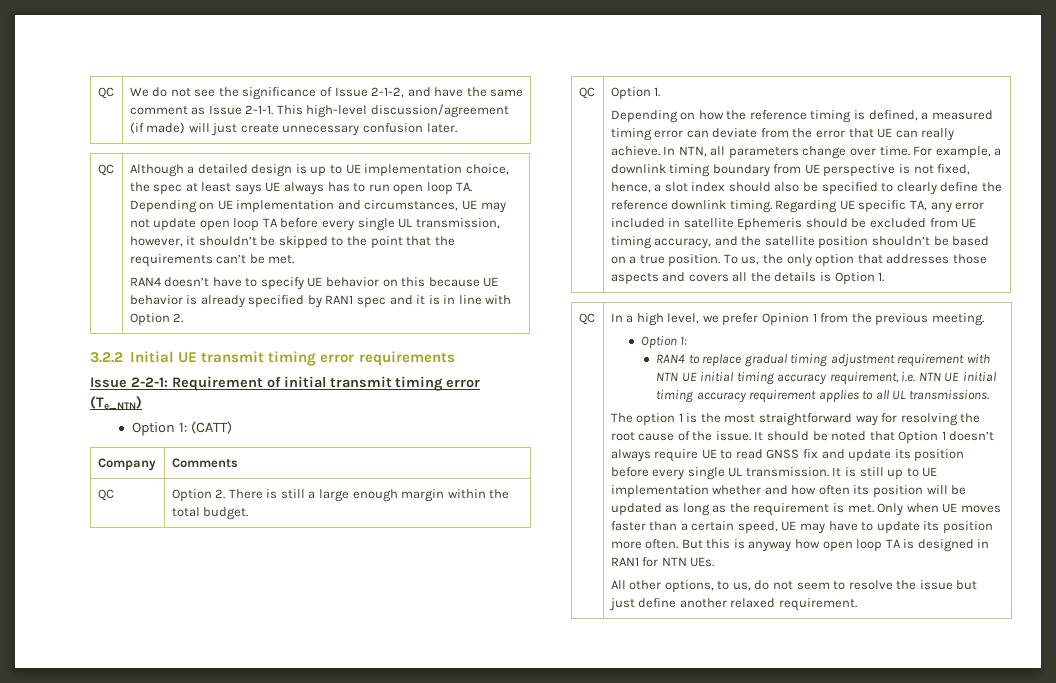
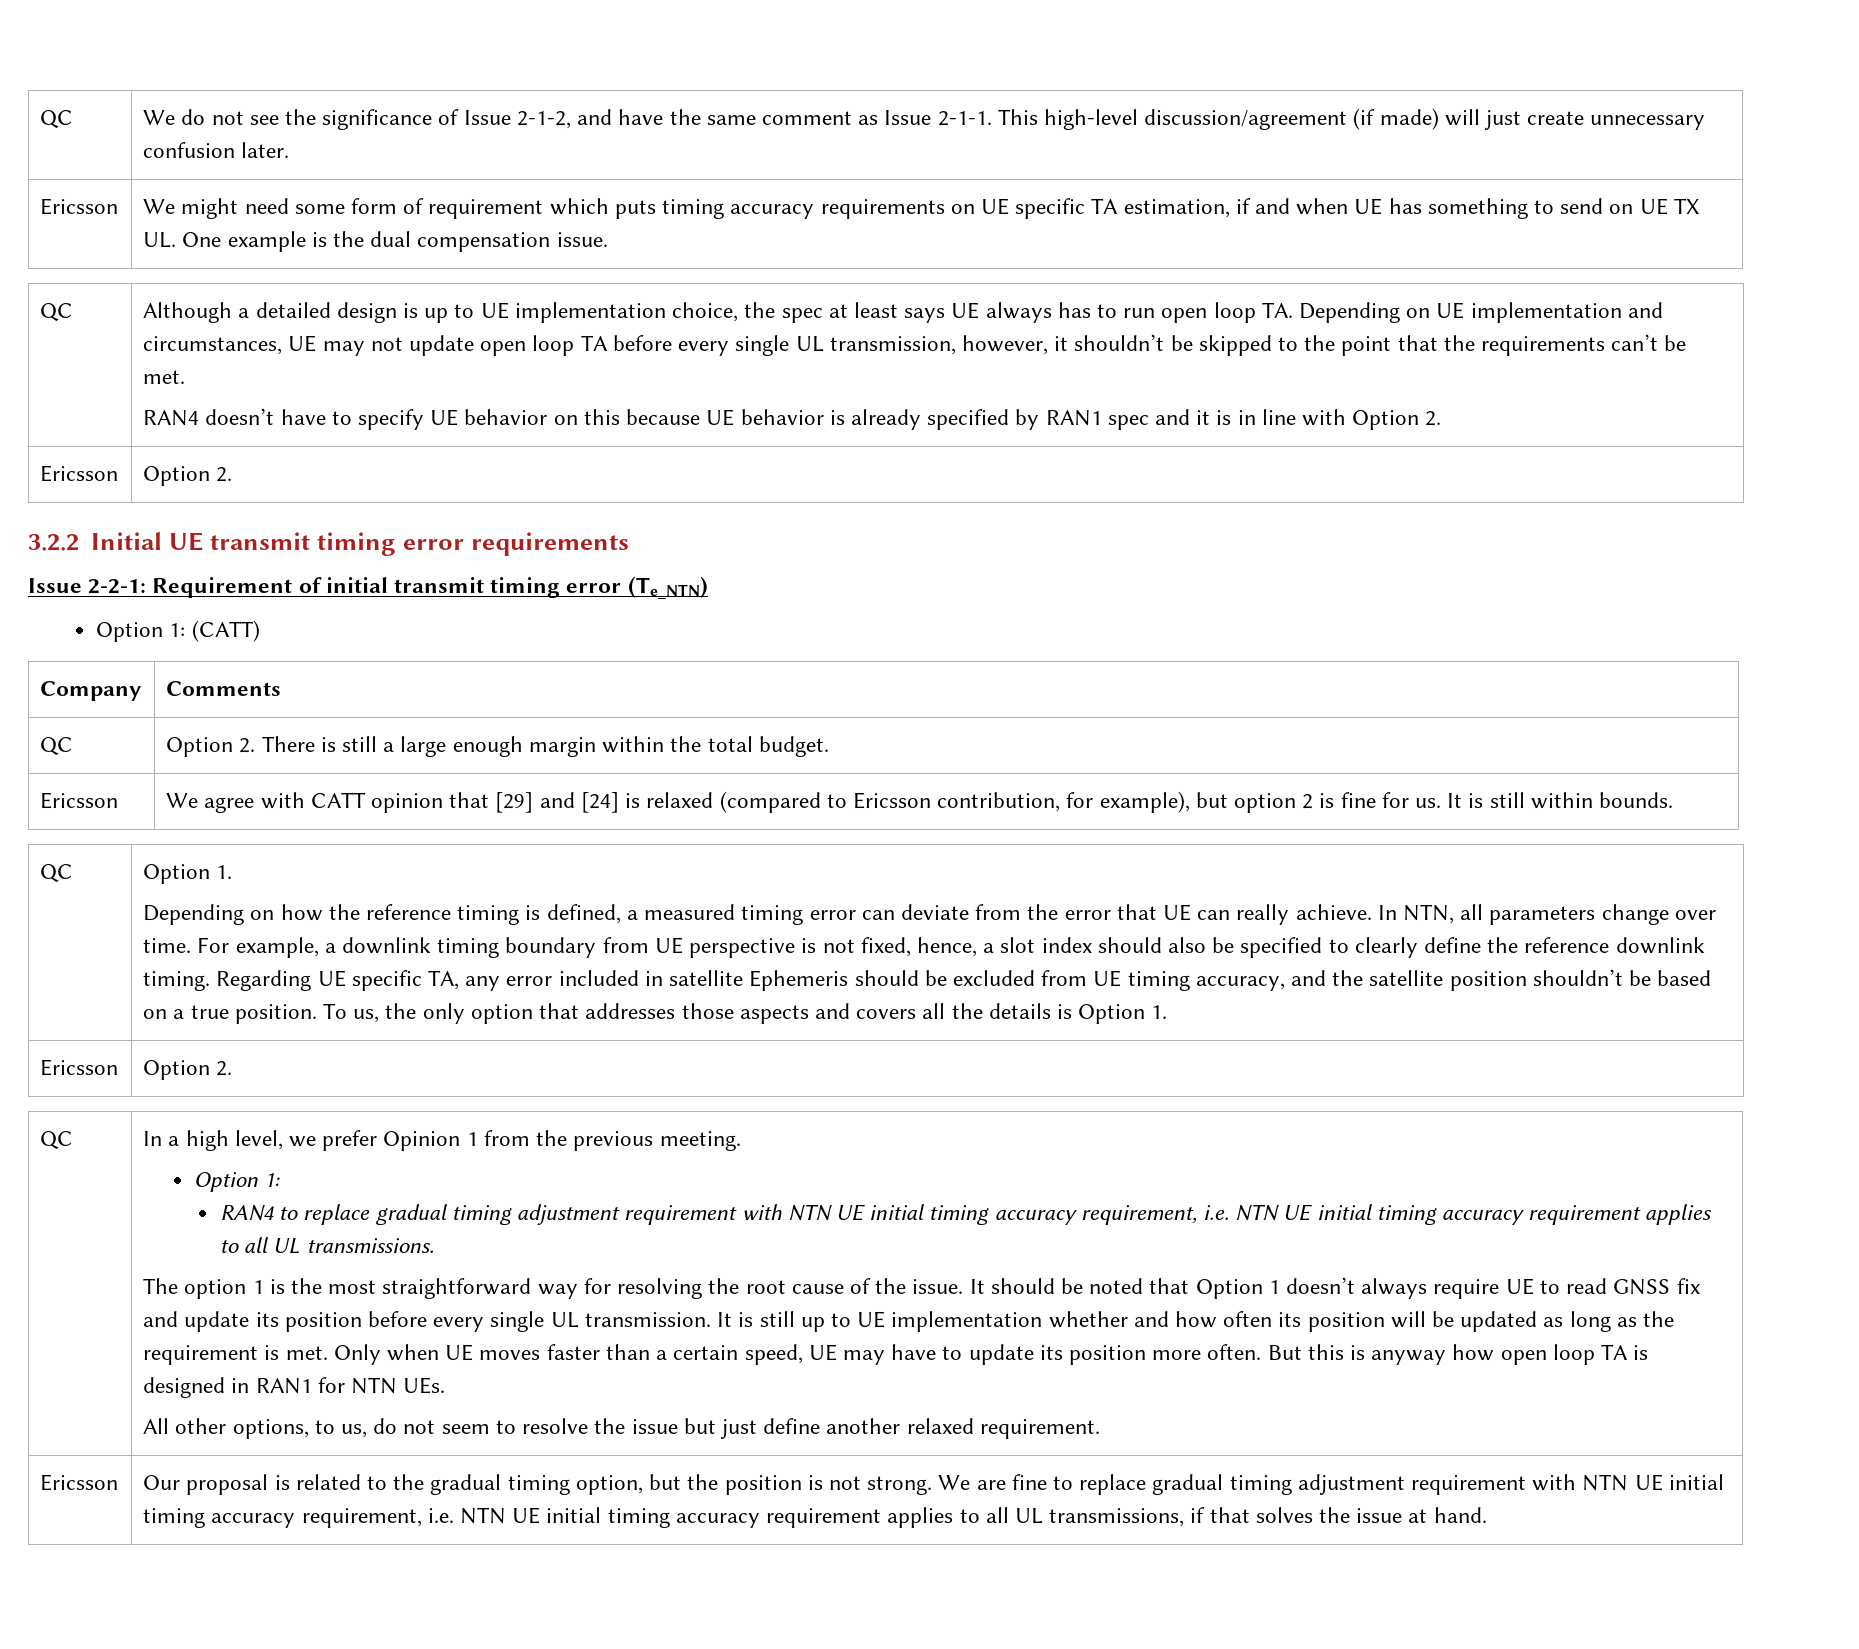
+ Ericsson | We might need some form of requirement which puts timing accuracy requirements on UE specific TA estimation, if and when UE has something to send on UE TX UL. One example is the dual compensation issue.
  RAN4 doesn’t have to specify UE behavior on this because UE behavior is already specified by RAN1 spec and it is in line with Option 2.
+ Ericsson | Option 2.
+ Ericsson | We agree with CATT opinion that [29] and [24] is relaxed (compared to Ericsson contribution, for example), but option 2 is fine for us. It is still within bounds.
  To us, the only option that addresses those aspects and covers all the details is Option 1.
+ Ericsson | Option 2.
+ Ericsson | Our proposal is related to the gradual timing option, but the position is not strong. We are fine to replace gradual timing adjustment requirement with NTN UE initial timing accuracy requirement, i.e. NTN UE initial timing accuracy requirement applies to all UL transmissions, if that solves the issue at hand.

